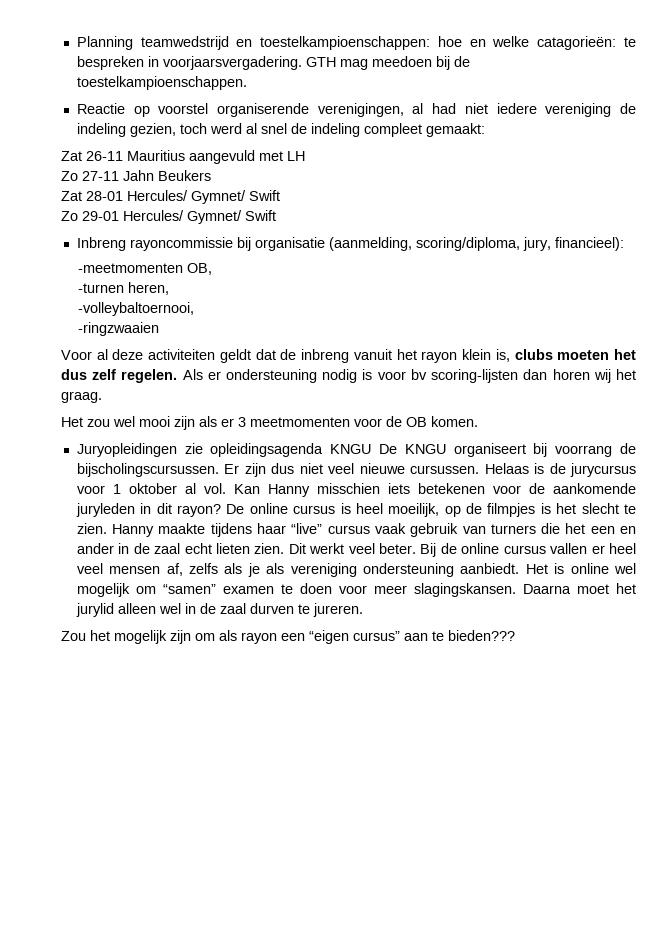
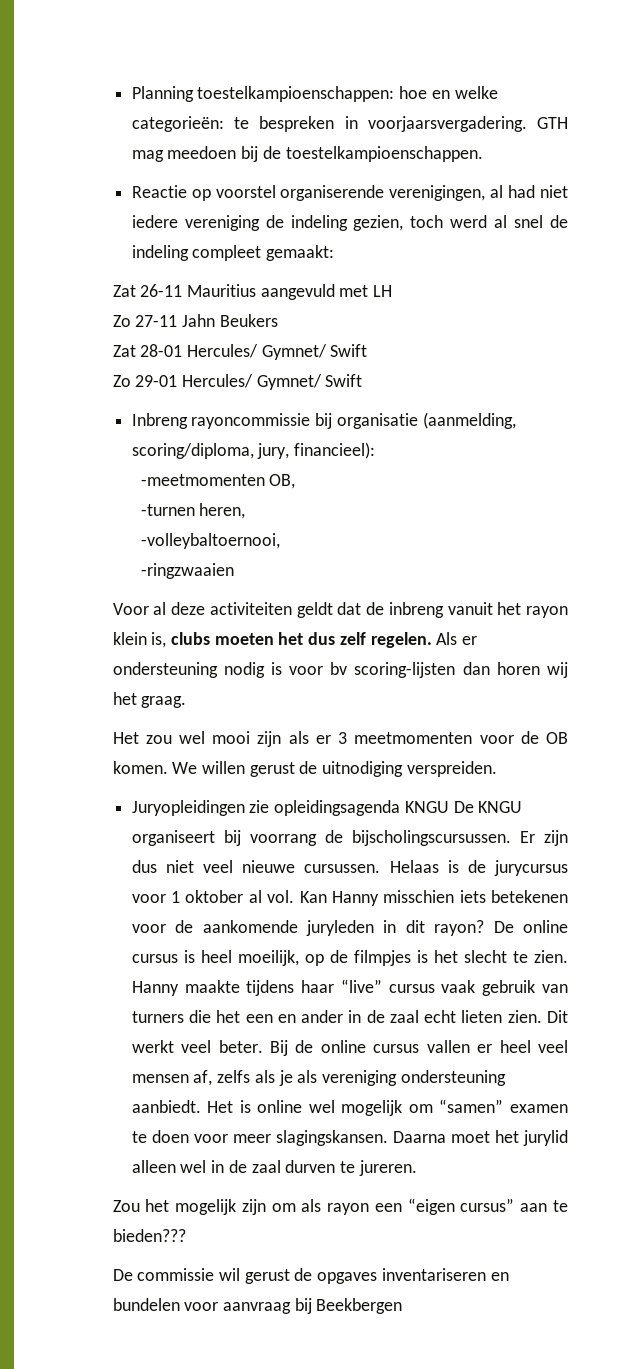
- Planning teamwedstrijd en toestelkampioenschappen: hoe en welke catagorieën: te bespreken in voorjaarsvergadering.
+ Planning toestelkampioenschappen: hoe en welke categorieën: te bespreken in voorjaarsvergadering.
+ We willen gerust de uitnodiging verspreiden.
+ De commissie wil gerust de opgaves inventariseren en bundelen voor aanvraag bij Beekbergen

